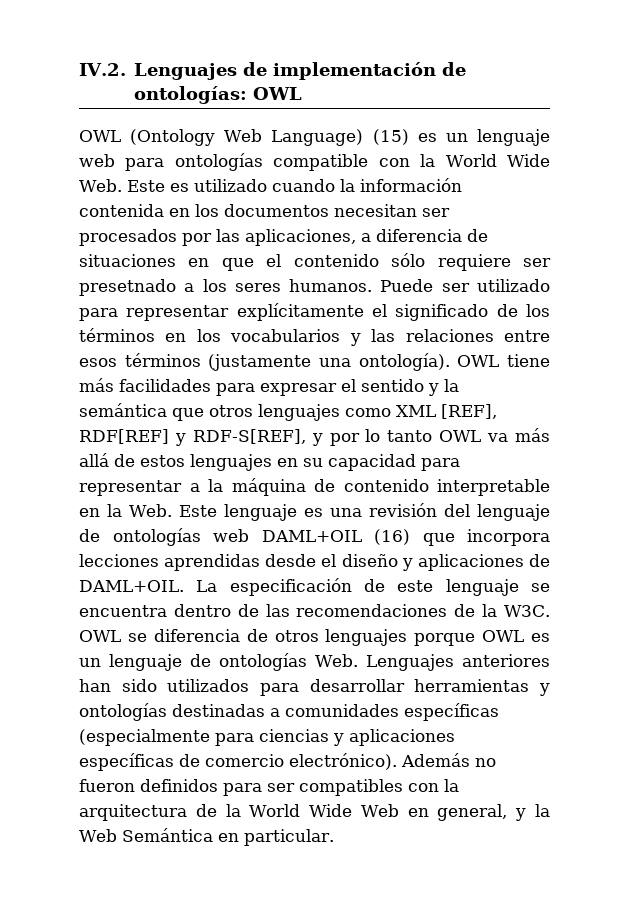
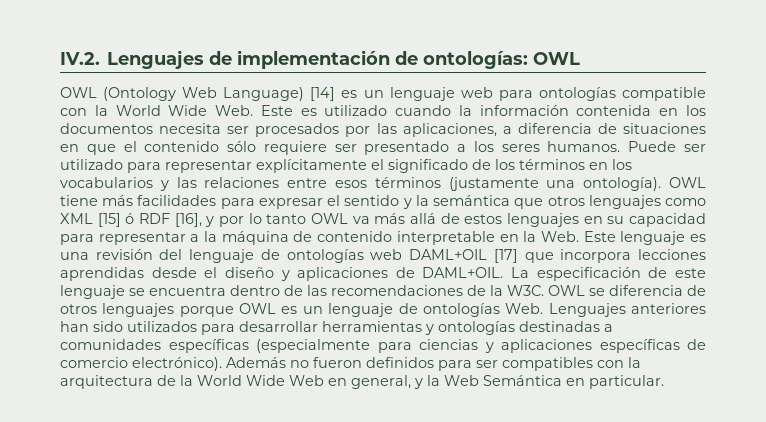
- OWL (Ontology Web Language) (15) es un lenguaje web para ontologías compatible con la World Wide Web. Este es utilizado cuando la información contenida en los documentos necesitan ser procesados por las aplicaciones, a diferencia de situaciones en que el contenido sólo requiere ser presetnado a los seres humanos.
+ OWL (Ontology Web Language) [14] es un lenguaje web para ontologías compatible con la World Wide Web. Este es utilizado cuando la información contenida en los documentos necesita ser procesados por las aplicaciones, a diferencia de situaciones en que el contenido sólo requiere ser presentado a los seres humanos.
- OWL tiene más facilidades para expresar el sentido y la semántica que otros lenguajes como XML [REF], RDF[REF] y RDF-S[REF], y por lo tanto OWL va más allá de estos lenguajes en su capacidad para representar a la máquina de contenido interpretable en la Web. Este lenguaje es una revisión del lenguaje de ontologías web DAML+OIL (16) que incorpora lecciones aprendidas desde el diseño y aplicaciones de DAML+OIL.
+ OWL tiene más facilidades para expresar el sentido y la semántica que otros lenguajes como XML [15] ó RDF [16], y por lo tanto OWL va más allá de estos lenguajes en su capacidad para representar a la máquina de contenido interpretable en la Web. Este lenguaje es una revisión del lenguaje de ontologías web DAML+OIL [17] que incorpora lecciones aprendidas desde el diseño y aplicaciones de DAML+OIL.

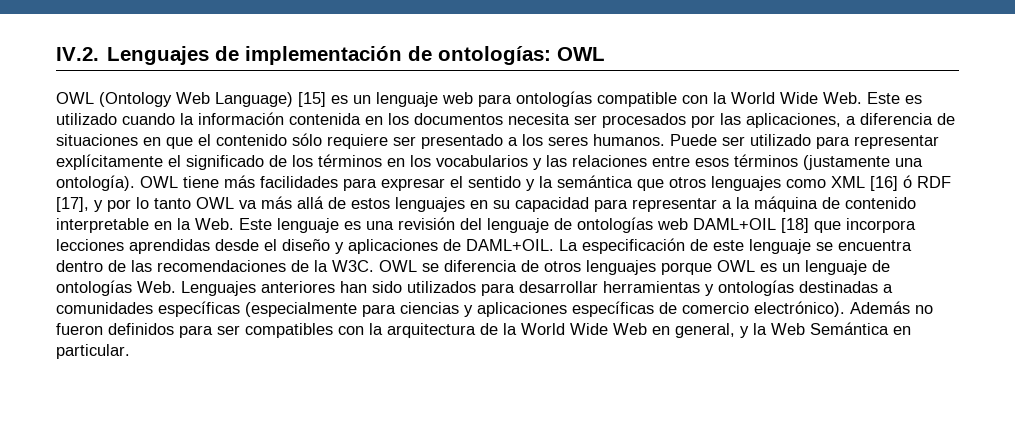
- OWL (Ontology Web Language) [14] es un lenguaje web para ontologías compatible con la World Wide Web. Este es utilizado cuando la información contenida en los documentos necesita ser procesados por las aplicaciones, a diferencia de situaciones en que el contenido sólo requiere ser presentado a los seres humanos.
+ OWL (Ontology Web Language) [15] es un lenguaje web para ontologías compatible con la World Wide Web. Este es utilizado cuando la información contenida en los documentos necesita ser procesados por las aplicaciones, a diferencia de situaciones en que el contenido sólo requiere ser presentado a los seres humanos.
- OWL tiene más facilidades para expresar el sentido y la semántica que otros lenguajes como XML [15] ó RDF [16], y por lo tanto OWL va más allá de estos lenguajes en su capacidad para representar a la máquina de contenido interpretable en la Web. Este lenguaje es una revisión del lenguaje de ontologías web DAML+OIL [17] que incorpora lecciones aprendidas desde el diseño y aplicaciones de DAML+OIL.
+ OWL tiene más facilidades para expresar el sentido y la semántica que otros lenguajes como XML [16] ó RDF [17], y por lo tanto OWL va más allá de estos lenguajes en su capacidad para representar a la máquina de contenido interpretable en la Web. Este lenguaje es una revisión del lenguaje de ontologías web DAML+OIL [18] que incorpora lecciones aprendidas desde el diseño y aplicaciones de DAML+OIL.

